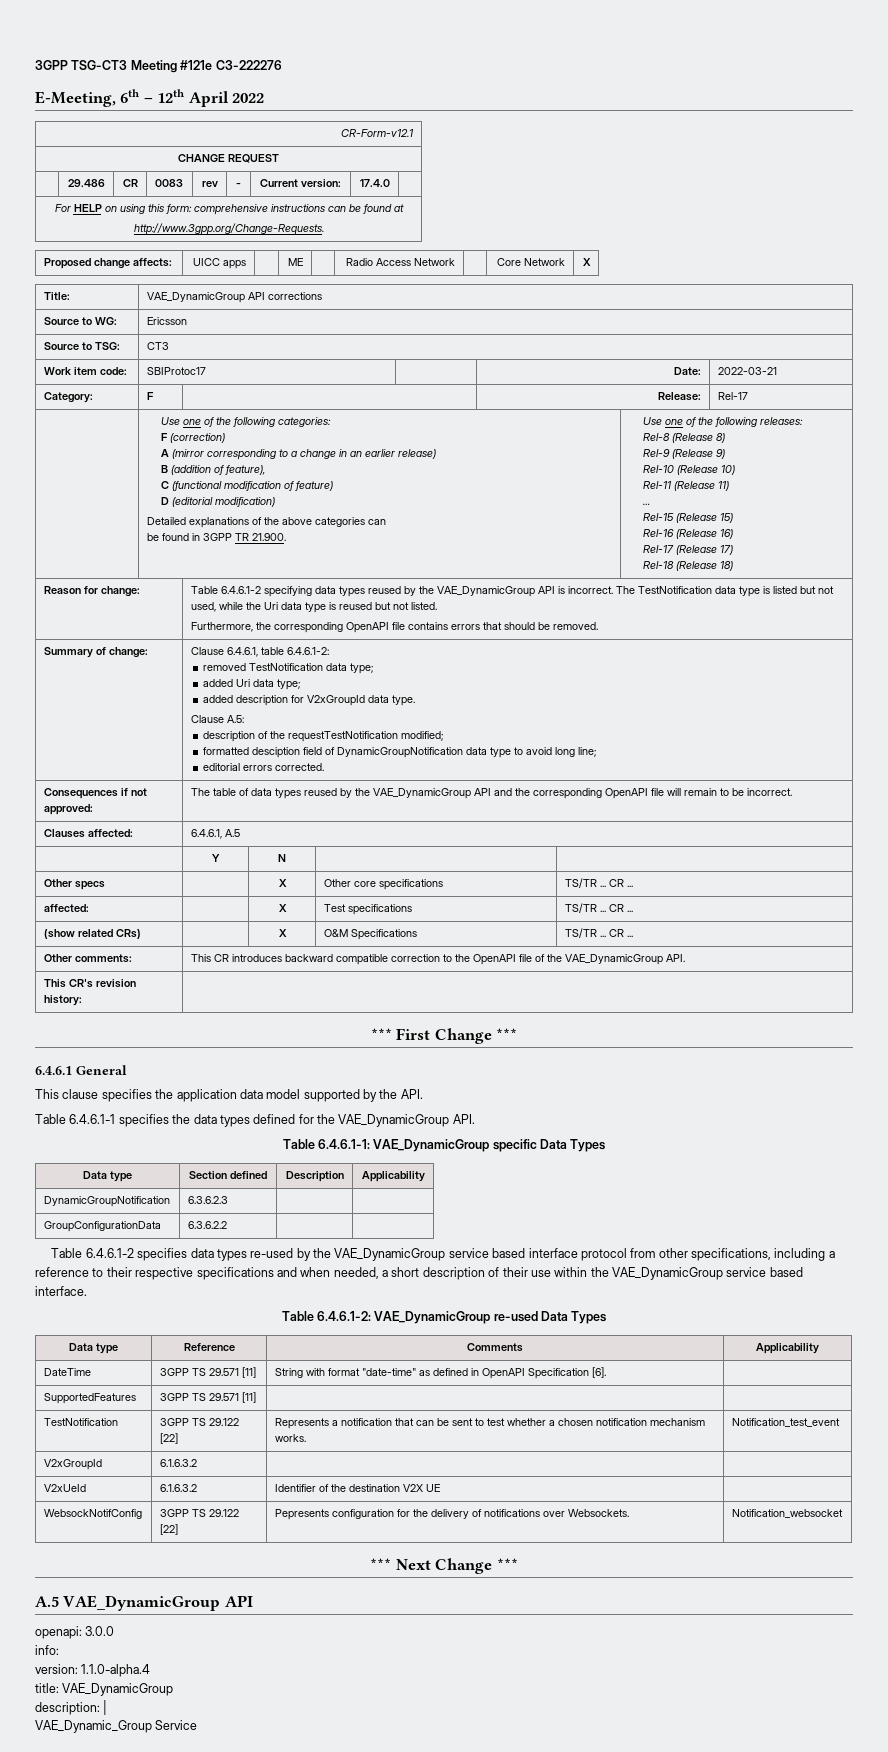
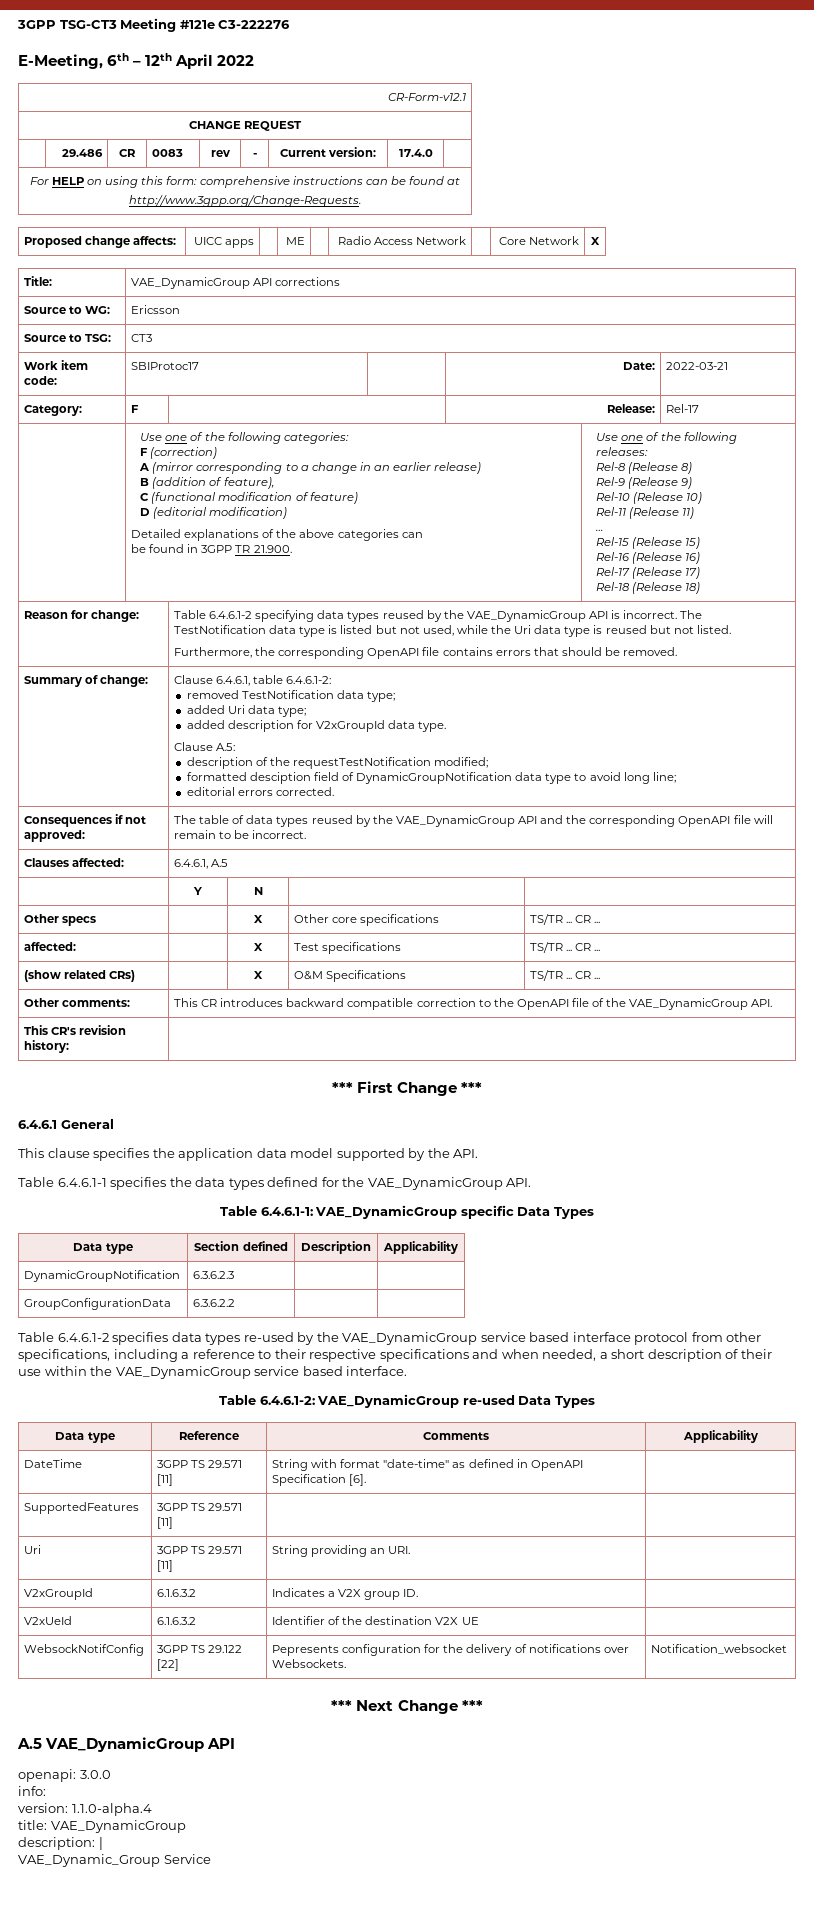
- TestNotification | 3GPP TS 29.122 [22] | Represents a notification that can be sent to test whether a chosen notification mechanism works. | Notification_test_event
- V2xGroupId | 6.1.6.3.2 | |
+ Uri | 3GPP TS 29.571 [11] | String providing an URI. |
+ V2xGroupId | 6.1.6.3.2 | Indicates a V2X group ID. |

